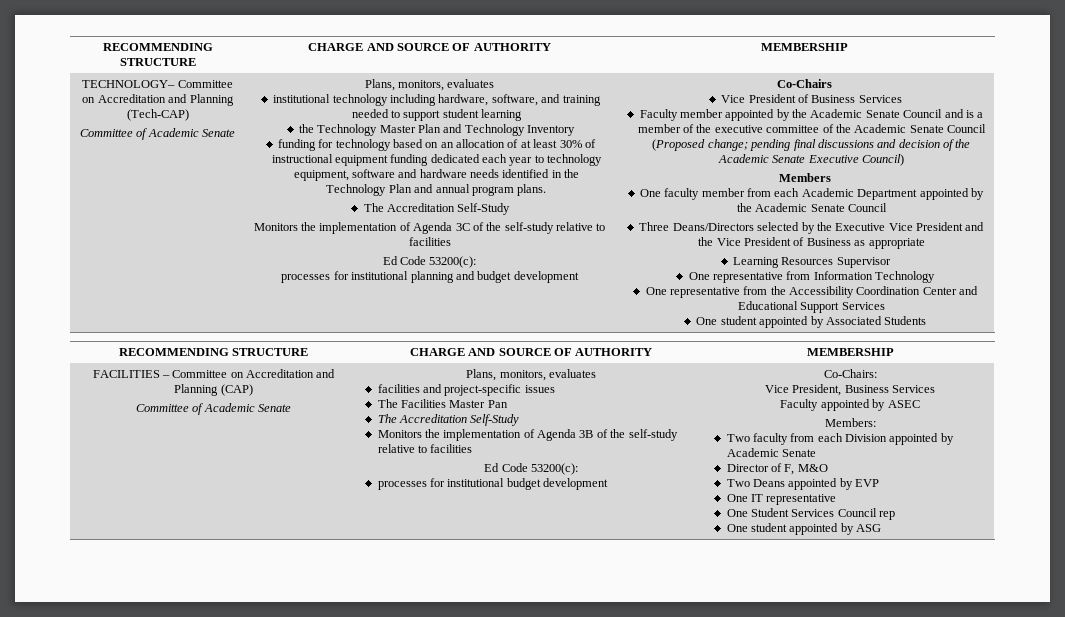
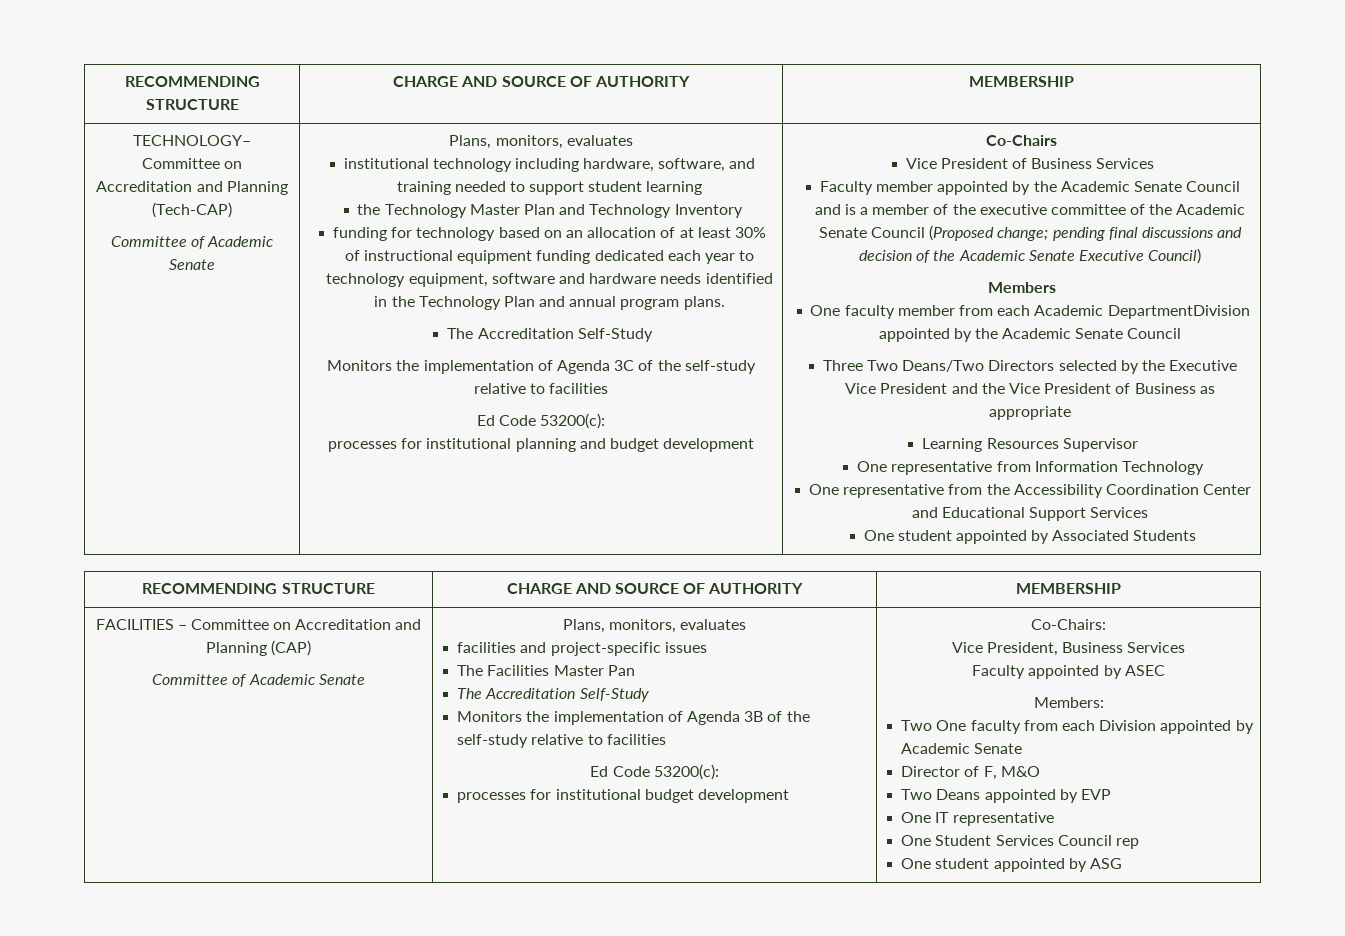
- One faculty member from each Academic Department appointed by the Academic Senate Council
+ One faculty member from each Academic DepartmentDivision appointed by the Academic Senate Council
- Three Deans/Directors selected by the Executive Vice President and the Vice President of Business as appropriate
+ Three Two Deans/Two Directors selected by the Executive Vice President and the Vice President of Business as appropriate
- Two faculty from each Division appointed by Academic Senate
+ Two One faculty from each Division appointed by Academic Senate

